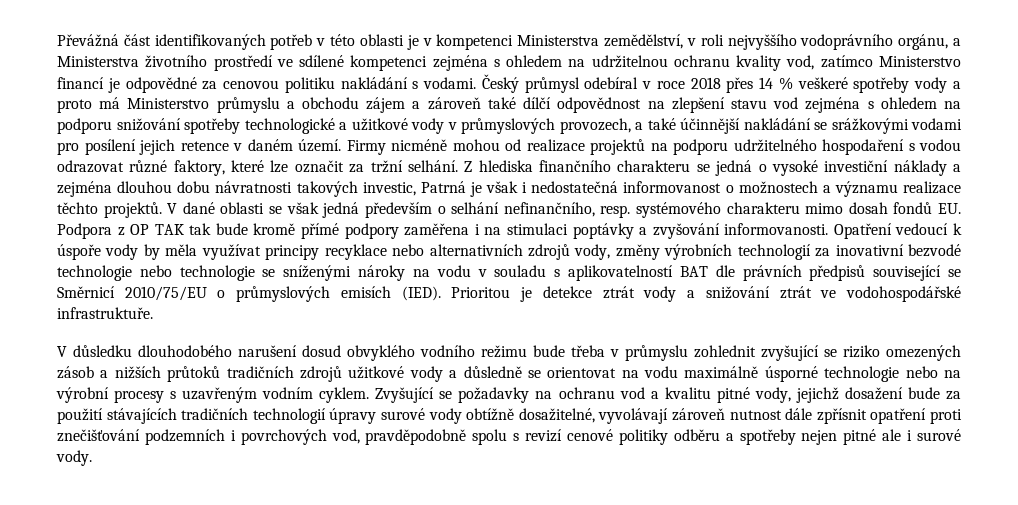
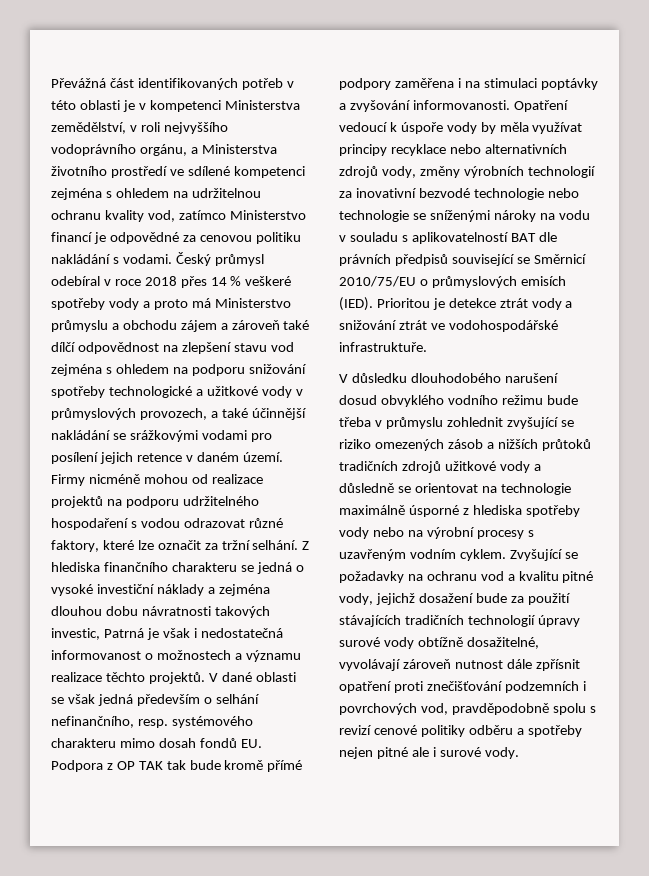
- V důsledku dlouhodobého narušení dosud obvyklého vodního režimu bude třeba v průmyslu zohlednit zvyšující se riziko omezených zásob a nižších průtoků tradičních zdrojů užitkové vody a důsledně se orientovat na vodu maximálně úsporné technologie nebo na výrobní procesy s uzavřeným vodním cyklem.
+ V důsledku dlouhodobého narušení dosud obvyklého vodního režimu bude třeba v průmyslu zohlednit zvyšující se riziko omezených zásob a nižších průtoků tradičních zdrojů užitkové vody a důsledně se orientovat na technologie maximálně úsporné z hlediska spotřeby vody nebo na výrobní procesy s uzavřeným vodním cyklem.

